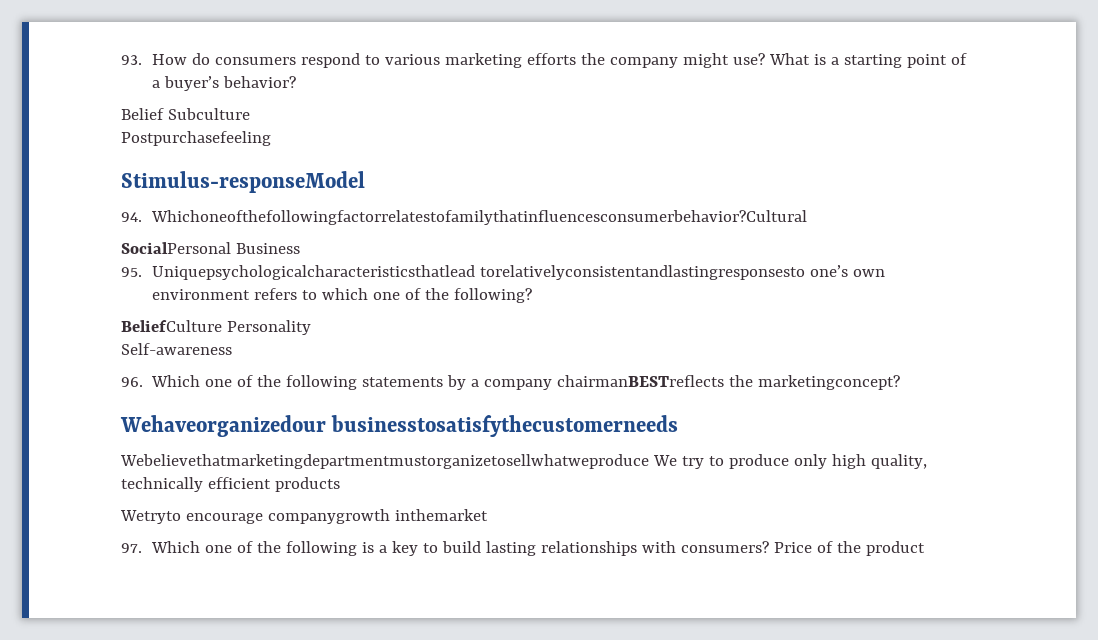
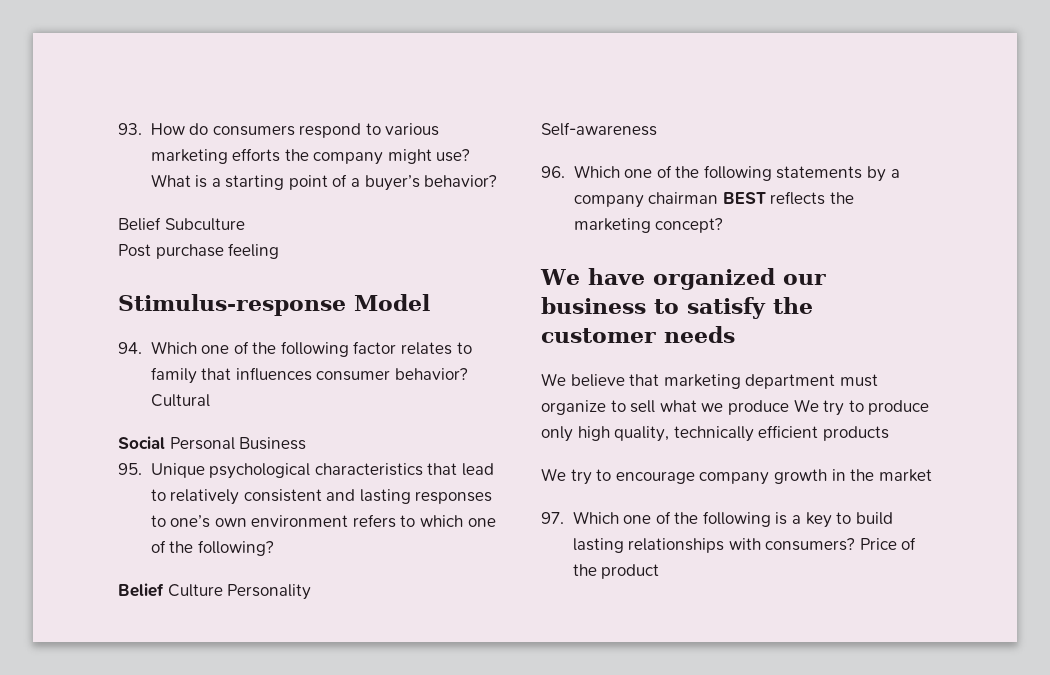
- Postpurchasefeeling
- Stimulus-responseModel
- 94. Whichoneofthefollowingfactorrelatestofamilythatinfluencesconsumerbehavior?Cultural
- SocialPersonal Business
- 95. Uniquepsychologicalcharacteristicsthatlead torelativelyconsistentandlastingresponsesto one’s own environment refers to which one of the following?
+ Post purchase feeling
+ Stimulus-response Model
+ 94. Which one of the following factor relates to family that influences consumer behavior? Cultural
+ Social Personal Business
+ 95. Unique psychological characteristics that lead to relatively consistent and lasting responses to one’s own environment refers to which one of the following?
- BeliefCulture Personality
+ Belief Culture Personality
- 96. Which one of the following statements by a company chairmanBESTreflects the marketingconcept?
- Wehaveorganizedour businesstosatisfythecustomerneeds
- Webelievethatmarketingdepartmentmustorganizetosellwhatweproduce We try to produce only high quality, technically efficient products
+ 96. Which one of the following statements by a company chairman BEST reflects the marketing concept?
+ We have organized our business to satisfy the customer needs
+ We believe that marketing department must organize to sell what we produce We try to produce only high quality, technically efficient products
- Wetryto encourage companygrowth inthemarket
+ We try to encourage company growth in the market

